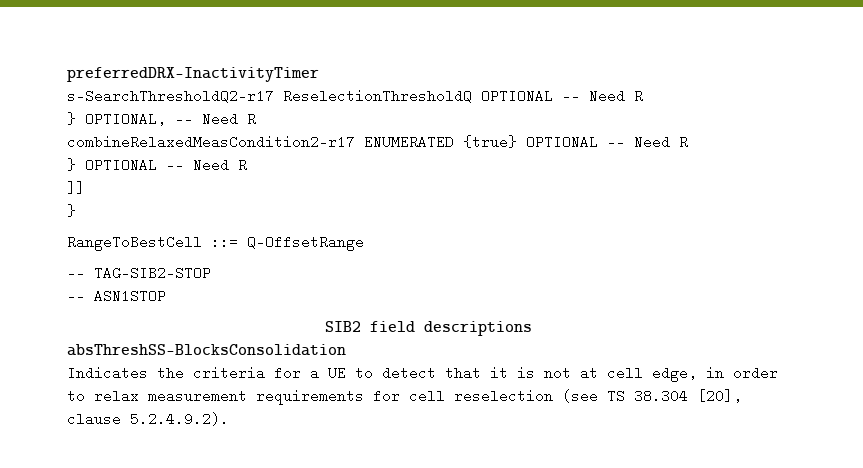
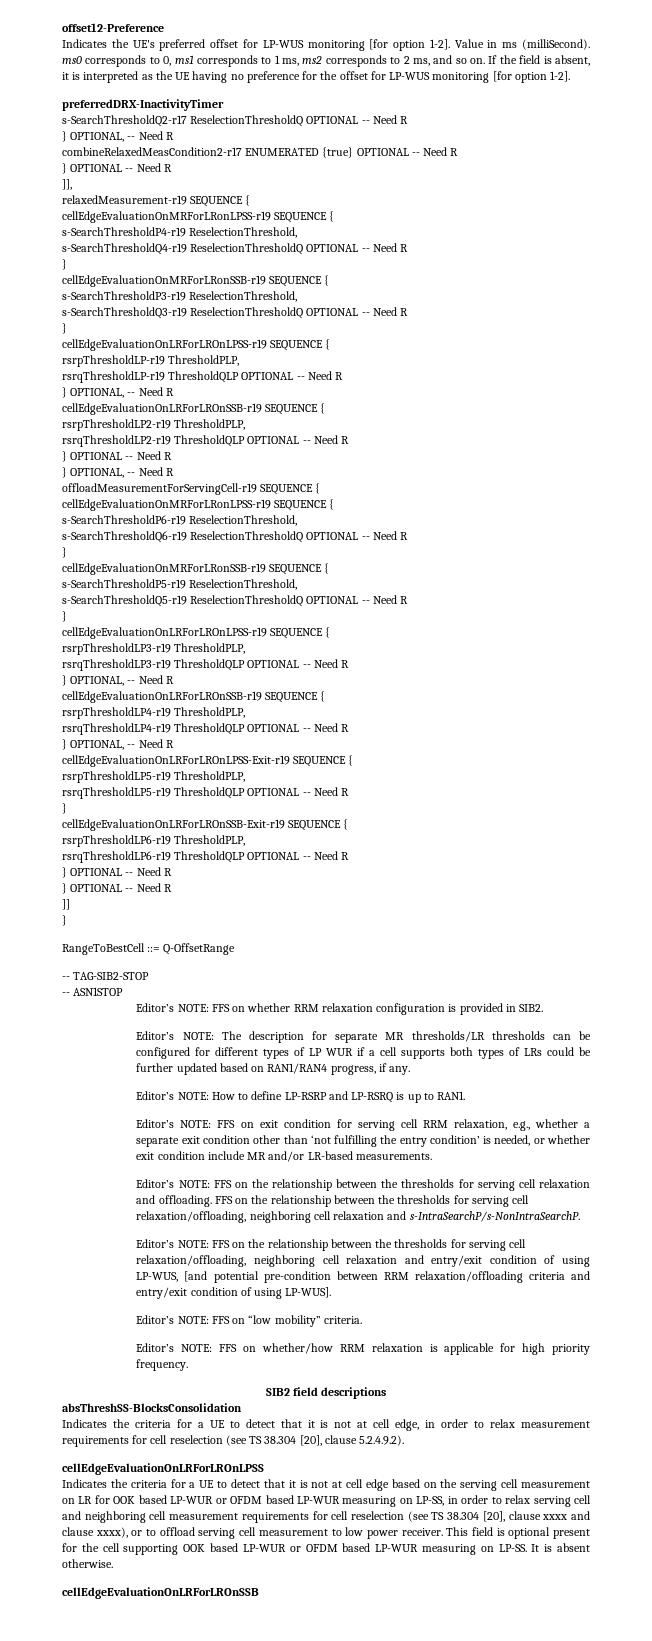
+ offset12-Preference
+ Indicates the UE's preferred offset for LP-WUS monitoring [for option 1-2]. Value in ms (milliSecond). ms0 corresponds to 0, ms1 corresponds to 1 ms, ms2 corresponds to 2 ms, and so on. If the field is absent, it is interpreted as the UE having no preference for the offset for LP-WUS monitoring [for option 1-2].
+ ]],
+ relaxedMeasurement-r19 SEQUENCE {
+ cellEdgeEvaluationOnMRForLRonLPSS-r19 SEQUENCE {
+ s-SearchThresholdP4-r19 ReselectionThreshold,
+ s-SearchThresholdQ4-r19 ReselectionThresholdQ OPTIONAL -- Need R
+ }
+ cellEdgeEvaluationOnMRForLRonSSB-r19 SEQUENCE {
+ s-SearchThresholdP3-r19 ReselectionThreshold,
+ s-SearchThresholdQ3-r19 ReselectionThresholdQ OPTIONAL -- Need R
+ }
+ cellEdgeEvaluationOnLRForLROnLPSS-r19 SEQUENCE {
+ rsrpThresholdLP-r19 ThresholdPLP,
+ rsrqThresholdLP-r19 ThresholdQLP OPTIONAL -- Need R
+ } OPTIONAL, -- Need R
+ cellEdgeEvaluationOnLRForLROnSSB-r19 SEQUENCE {
+ rsrpThresholdLP2-r19 ThresholdPLP,
+ rsrqThresholdLP2-r19 ThresholdQLP OPTIONAL -- Need R
+ } OPTIONAL -- Need R
+ } OPTIONAL, -- Need R
+ offloadMeasurementForServingCell-r19 SEQUENCE {
+ cellEdgeEvaluationOnMRForLRonLPSS-r19 SEQUENCE {
+ s-SearchThresholdP6-r19 ReselectionThreshold,
+ s-SearchThresholdQ6-r19 ReselectionThresholdQ OPTIONAL -- Need R
+ }
+ cellEdgeEvaluationOnMRForLRonSSB-r19 SEQUENCE {
+ s-SearchThresholdP5-r19 ReselectionThreshold,
+ s-SearchThresholdQ5-r19 ReselectionThresholdQ OPTIONAL -- Need R
+ }
+ cellEdgeEvaluationOnLRForLROnLPSS-r19 SEQUENCE {
+ rsrpThresholdLP3-r19 ThresholdPLP,
+ rsrqThresholdLP3-r19 ThresholdQLP OPTIONAL -- Need R
+ } OPTIONAL, -- Need R
+ cellEdgeEvaluationOnLRForLROnSSB-r19 SEQUENCE {
+ rsrpThresholdLP4-r19 ThresholdPLP,
+ rsrqThresholdLP4-r19 ThresholdQLP OPTIONAL -- Need R
+ } OPTIONAL, -- Need R
+ cellEdgeEvaluationOnLRForLROnLPSS-Exit-r19 SEQUENCE {
+ rsrpThresholdLP5-r19 ThresholdPLP,
+ rsrqThresholdLP5-r19 ThresholdQLP OPTIONAL -- Need R
+ }
+ cellEdgeEvaluationOnLRForLROnSSB-Exit-r19 SEQUENCE {
+ rsrpThresholdLP6-r19 ThresholdPLP,
+ rsrqThresholdLP6-r19 ThresholdQLP OPTIONAL -- Need R
+ } OPTIONAL -- Need R
+ } OPTIONAL -- Need R
+ Editor’s NOTE: FFS on whether RRM relaxation configuration is provided in SIB2.
+ Editor’s NOTE: The description for separate MR thresholds/LR thresholds can be configured for different types of LP WUR if a cell supports both types of LRs could be further updated based on RAN1/RAN4 progress, if any.
+ Editor’s NOTE: How to define LP-RSRP and LP-RSRQ is up to RAN1.
+ Editor’s NOTE: FFS on exit condition for serving cell RRM relaxation, e.g., whether a separate exit condition other than ‘not fulfilling the entry condition’ is needed, or whether exit condition include MR and/or LR-based measurements.
+ Editor’s NOTE: FFS on the relationship between the thresholds for serving cell relaxation and offloading. FFS on the relationship between the thresholds for serving cell relaxation/offloading, neighboring cell relaxation and s-IntraSearchP/s-NonIntraSearchP.
+ Editor’s NOTE: FFS on the relationship between the thresholds for serving cell relaxation/offloading, neighboring cell relaxation and entry/exit condition of using LP-WUS, [and potential pre-condition between RRM relaxation/offloading criteria and entry/exit condition of using LP-WUS].
+ Editor’s NOTE: FFS on “low mobility” criteria.
+ Editor’s NOTE: FFS on whether/how RRM relaxation is applicable for high priority frequency.
+ cellEdgeEvaluationOnLRForLROnLPSS
+ Indicates the criteria for a UE to detect that it is not at cell edge based on the serving cell measurement on LR for OOK based LP-WUR or OFDM based LP-WUR measuring on LP-SS, in order to relax serving cell and neighboring cell measurement requirements for cell reselection (see TS 38.304 [20], clause xxxx and clause xxxx), or to offload serving cell measurement to low power receiver. This field is optional present for the cell supporting OOK based LP-WUR or OFDM based LP-WUR measuring on LP-SS. It is absent otherwise.
+ cellEdgeEvaluationOnLRForLROnSSB

